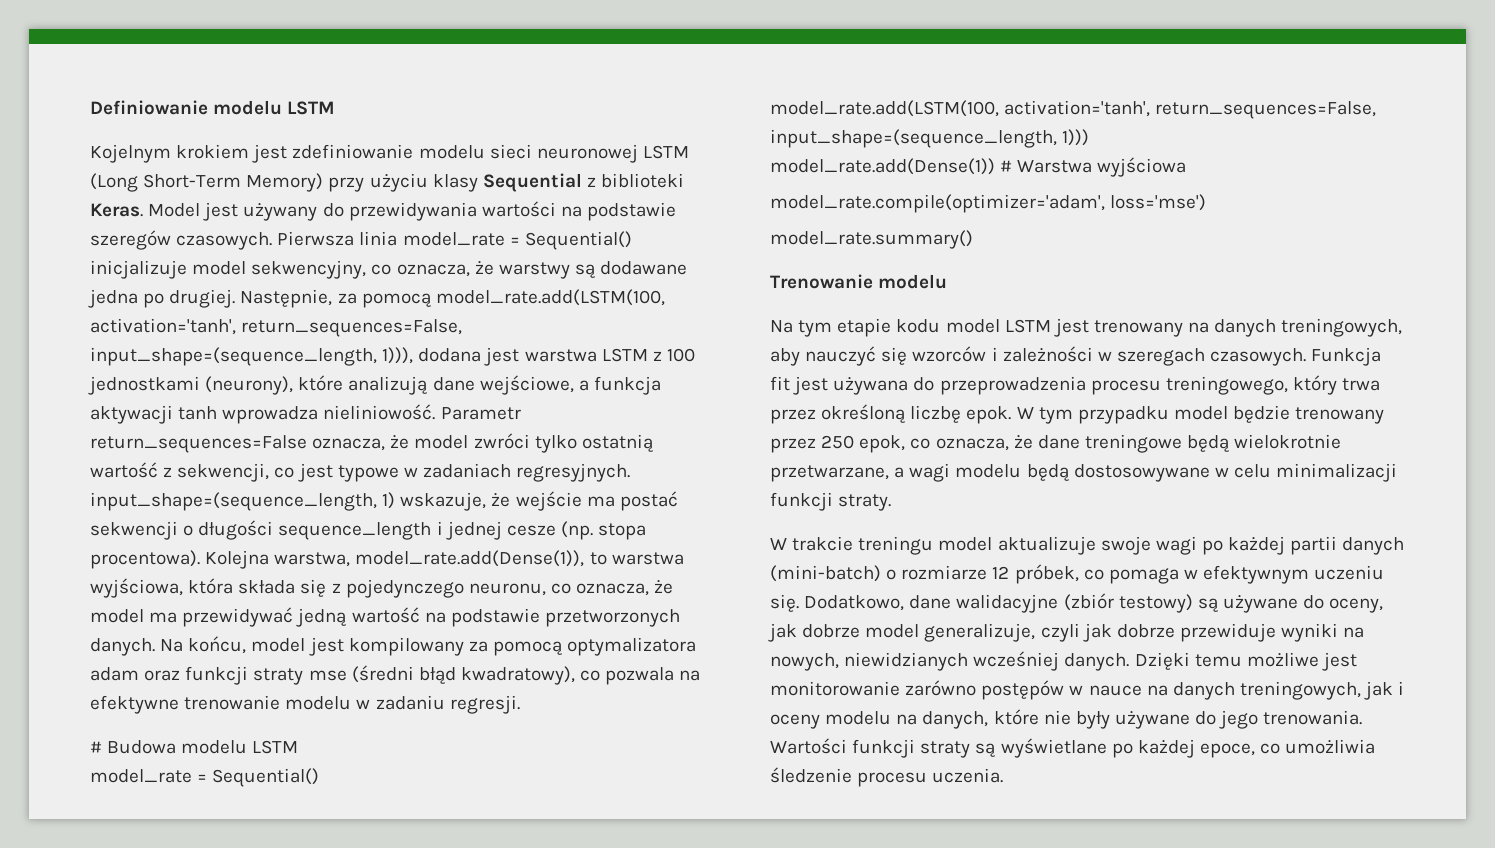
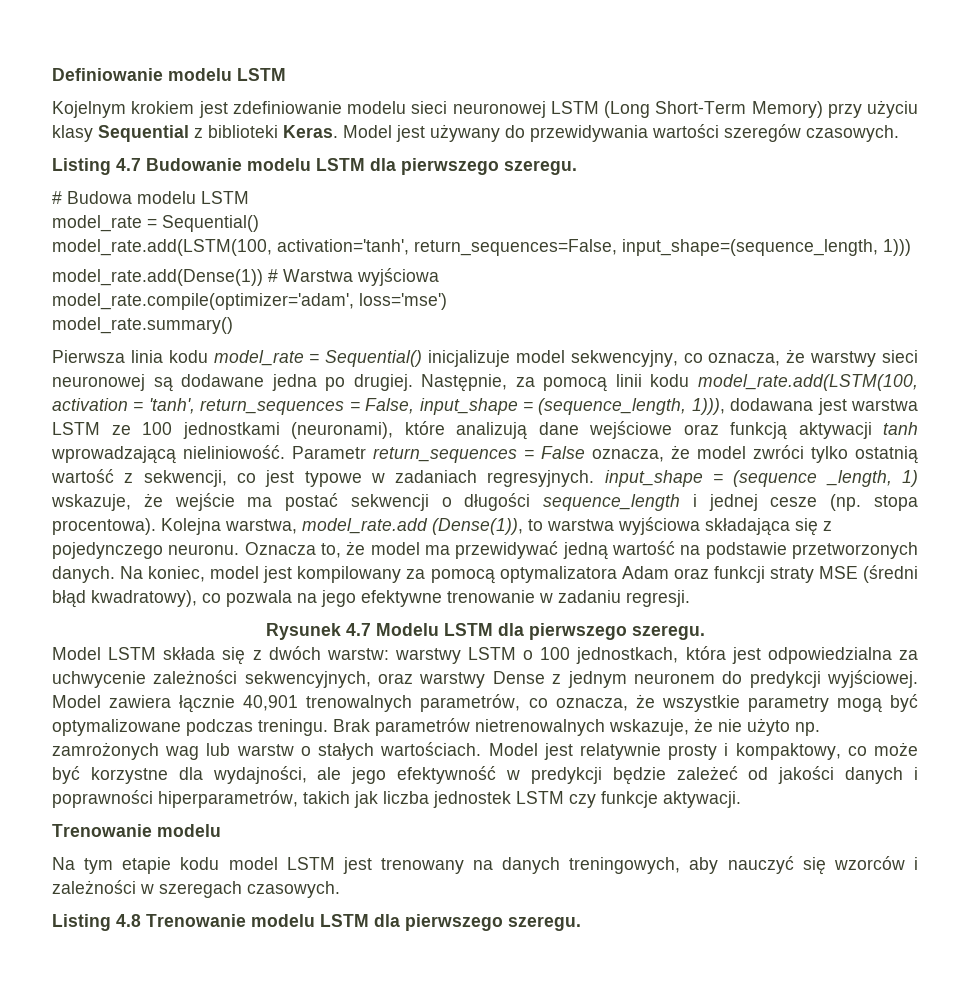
- Model jest używany do przewidywania wartości na podstawie szeregów czasowych. Pierwsza linia model_rate = Sequential() inicjalizuje model sekwencyjny, co oznacza, że warstwy są dodawane jedna po drugiej. Następnie, za pomocą model_rate.add(LSTM(100, activation='tanh', return_sequences=False, input_shape=(sequence_length, 1))), dodana jest warstwa LSTM z 100 jednostkami (neurony), które analizują dane wejściowe, a funkcja aktywacji tanh wprowadza nieliniowość. Parametr return_sequences=False oznacza, że model zwróci tylko ostatnią wartość z sekwencji, co jest typowe w zadaniach regresyjnych. input_shape=(sequence_length, 1) wskazuje, że wejście ma postać sekwencji o długości sequence_length i jednej cesze (np. stopa procentowa). Kolejna warstwa, model_rate.add(Dense(1)), to warstwa wyjściowa, która składa się z pojedynczego neuronu, co oznacza, że model ma przewidywać jedną wartość na podstawie przetworzonych danych. Na końcu, model jest kompilowany za pomocą optymalizatora adam oraz funkcji straty mse (średni błąd kwadratowy), co pozwala na efektywne trenowanie modelu w zadaniu regresji.
+ Model jest używany do przewidywania wartości szeregów czasowych.
+ Listing 4.7 Budowanie modelu LSTM dla pierwszego szeregu.
+ Pierwsza linia kodu model_rate = Sequential() inicjalizuje model sekwencyjny, co oznacza, że warstwy sieci neuronowej są dodawane jedna po drugiej. Następnie, za pomocą linii kodu model_rate.add(LSTM(100, activation = 'tanh', return_sequences = False, input_shape = (sequence_length, 1))), dodawana jest warstwa LSTM ze 100 jednostkami (neuronami), które analizują dane wejściowe oraz funkcją aktywacji tanh wprowadzającą nieliniowość. Parametr return_sequences = False oznacza, że model zwróci tylko ostatnią wartość z sekwencji, co jest typowe w zadaniach regresyjnych. input_shape = (sequence _length, 1) wskazuje, że wejście ma postać sekwencji o długości sequence_length i jednej cesze (np. stopa procentowa). Kolejna warstwa, model_rate.add (Dense(1)), to warstwa wyjściowa składająca się z pojedynczego neuronu. Oznacza to, że model ma przewidywać jedną wartość na podstawie przetworzonych danych. Na koniec, model jest kompilowany za pomocą optymalizatora Adam oraz funkcji straty MSE (średni błąd kwadratowy), co pozwala na jego efektywne trenowanie w zadaniu regresji.
+ Rysunek 4.7 Modelu LSTM dla pierwszego szeregu.
+ Model LSTM składa się z dwóch warstw: warstwy LSTM o 100 jednostkach, która jest odpowiedzialna za uchwycenie zależności sekwencyjnych, oraz warstwy Dense z jednym neuronem do predykcji wyjściowej. Model zawiera łącznie 40,901 trenowalnych parametrów, co oznacza, że wszystkie parametry mogą być optymalizowane podczas treningu. Brak parametrów nietrenowalnych wskazuje, że nie użyto np. zamrożonych wag lub warstw o stałych wartościach. Model jest relatywnie prosty i kompaktowy, co może być korzystne dla wydajności, ale jego efektywność w predykcji będzie zależeć od jakości danych i poprawności hiperparametrów, takich jak liczba jednostek LSTM czy funkcje aktywacji.
- Na tym etapie kodu model LSTM jest trenowany na danych treningowych, aby nauczyć się wzorców i zależności w szeregach czasowych. Funkcja fit jest używana do przeprowadzenia procesu treningowego, który trwa przez określoną liczbę epok. W tym przypadku model będzie trenowany przez 250 epok, co oznacza, że dane treningowe będą wielokrotnie przetwarzane, a wagi modelu będą dostosowywane w celu minimalizacji funkcji straty.
- W trakcie treningu model aktualizuje swoje wagi po każdej partii danych (mini-batch) o rozmiarze 12 próbek, co pomaga w efektywnym uczeniu się. Dodatkowo, dane walidacyjne (zbiór testowy) są używane do oceny, jak dobrze model generalizuje, czyli jak dobrze przewiduje wyniki na nowych, niewidzianych wcześniej danych. Dzięki temu możliwe jest monitorowanie zarówno postępów w nauce na danych treningowych, jak i oceny modelu na danych, które nie były używane do jego trenowania. Wartości funkcji straty są wyświetlane po każdej epoce, co umożliwia śledzenie procesu uczenia.
+ Na tym etapie kodu model LSTM jest trenowany na danych treningowych, aby nauczyć się wzorców i zależności w szeregach czasowych.
+ Listing 4.8 Trenowanie modelu LSTM dla pierwszego szeregu.

